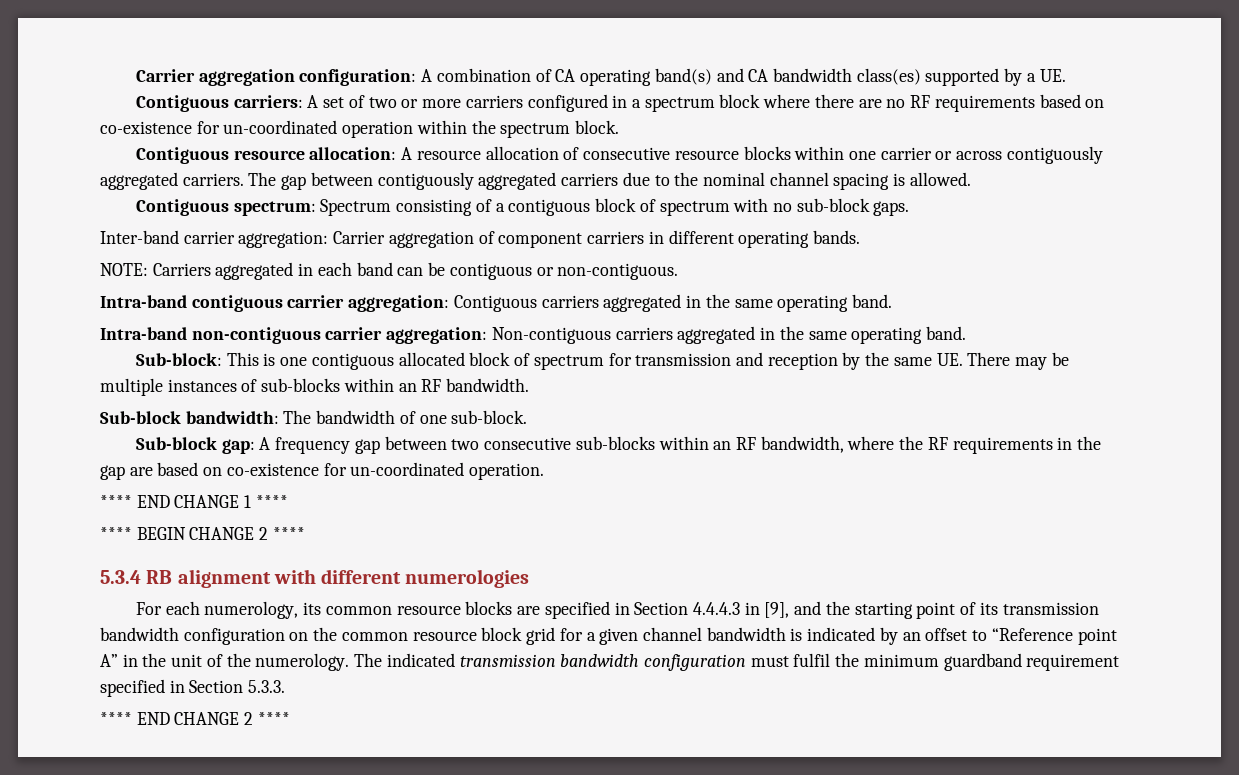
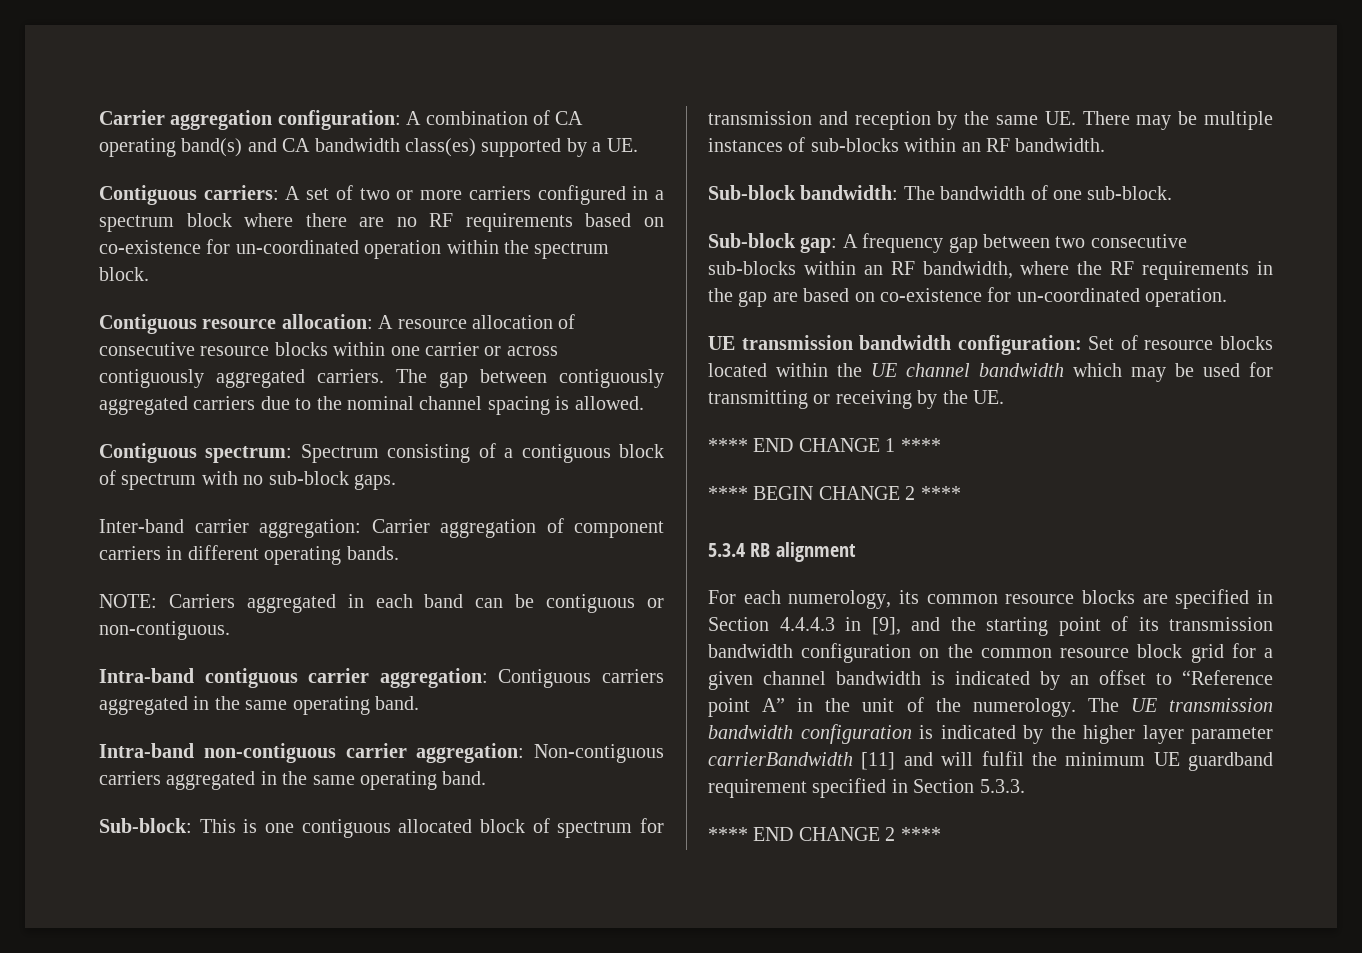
+ UE transmission bandwidth configuration: Set of resource blocks located within the UE channel bandwidth which may be used for transmitting or receiving by the UE.
- 5.3.4 RB alignment with different numerologies
+ 5.3.4 RB alignment
- The indicated transmission bandwidth configuration must fulfil the minimum guardband requirement specified in Section 5.3.3.
+ The UE transmission bandwidth configuration is indicated by the higher layer parameter carrierBandwidth [11] and will fulfil the minimum UE guardband requirement specified in Section 5.3.3.

